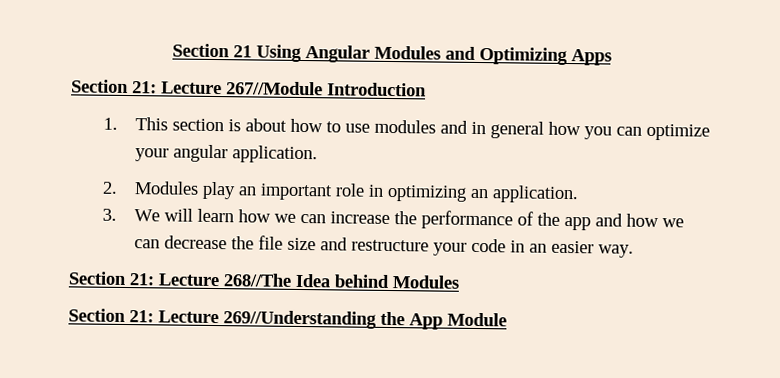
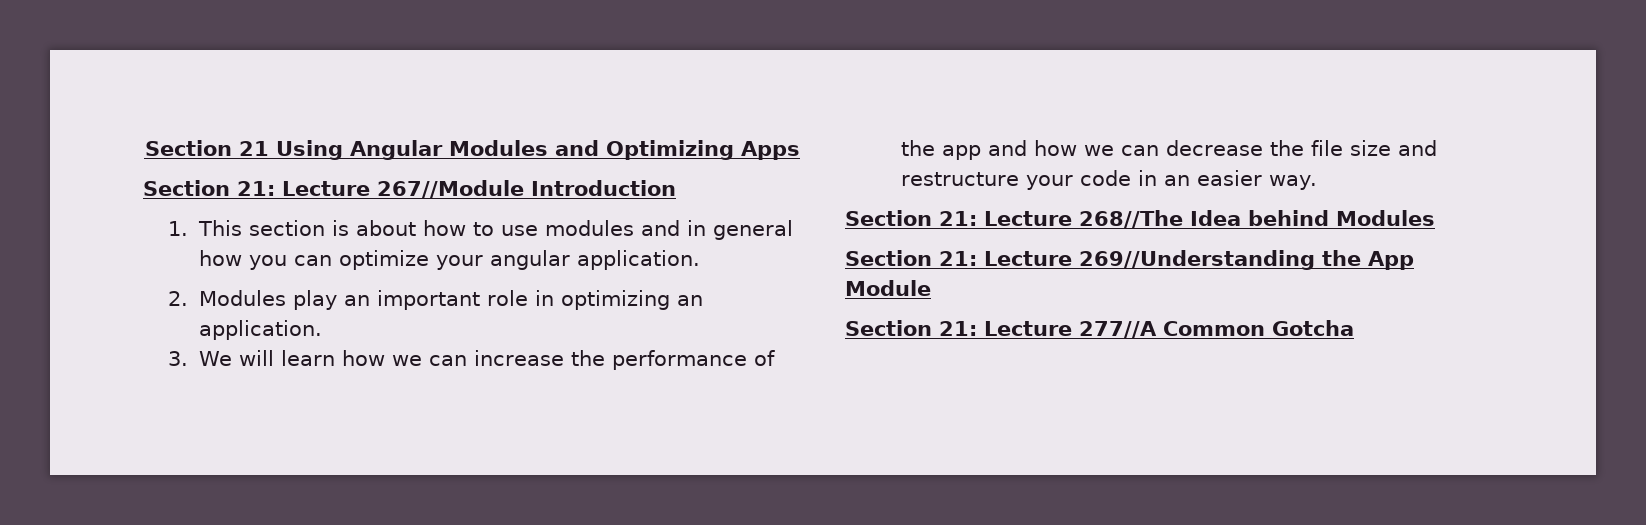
+ Section 21: Lecture 277//A Common Gotcha

